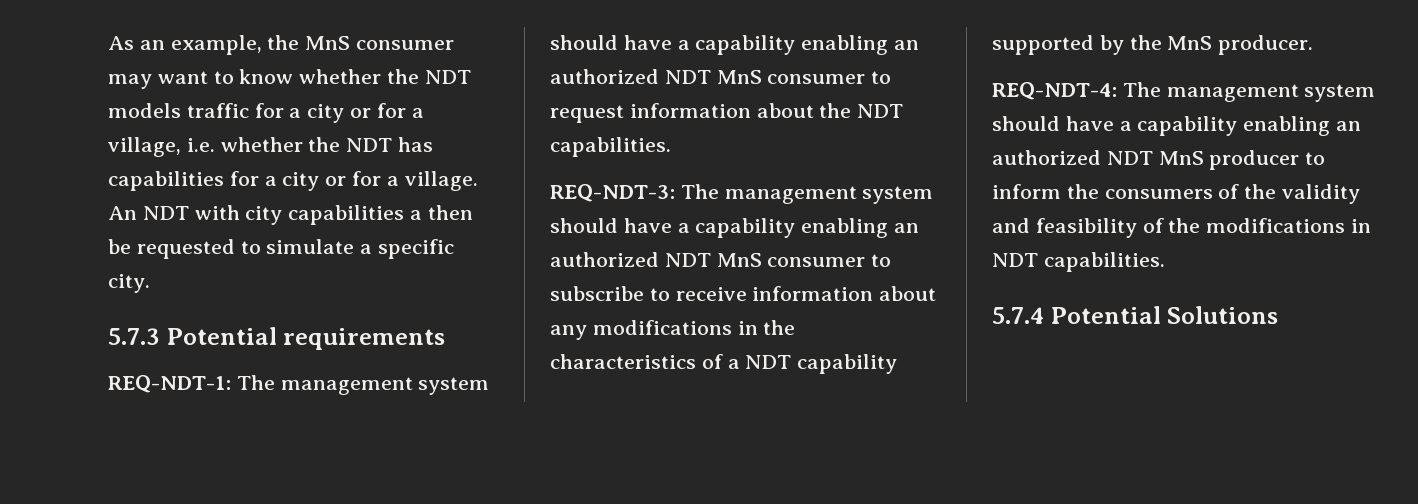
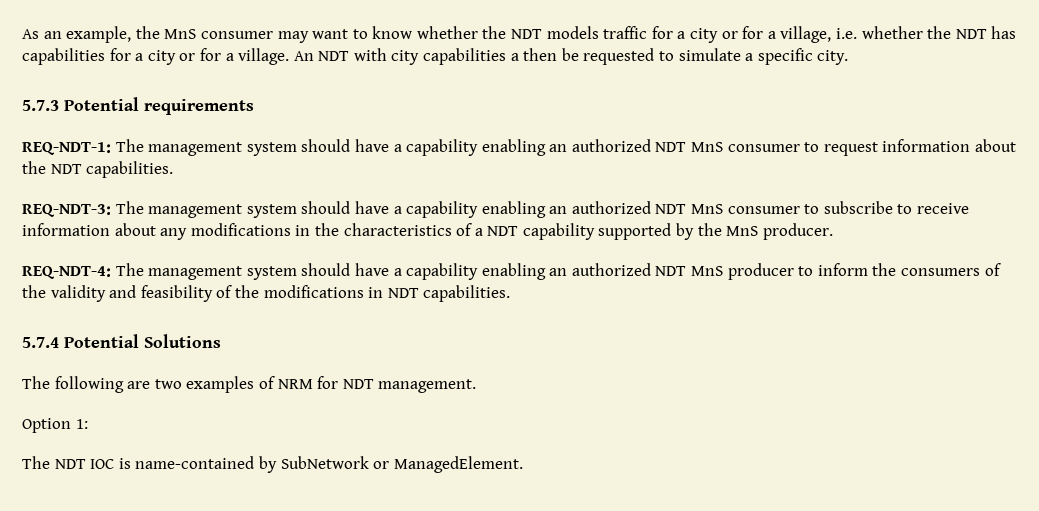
+ The following are two examples of NRM for NDT management.
+ Option 1:
+ The NDT IOC is name-contained by SubNetwork or ManagedElement.

